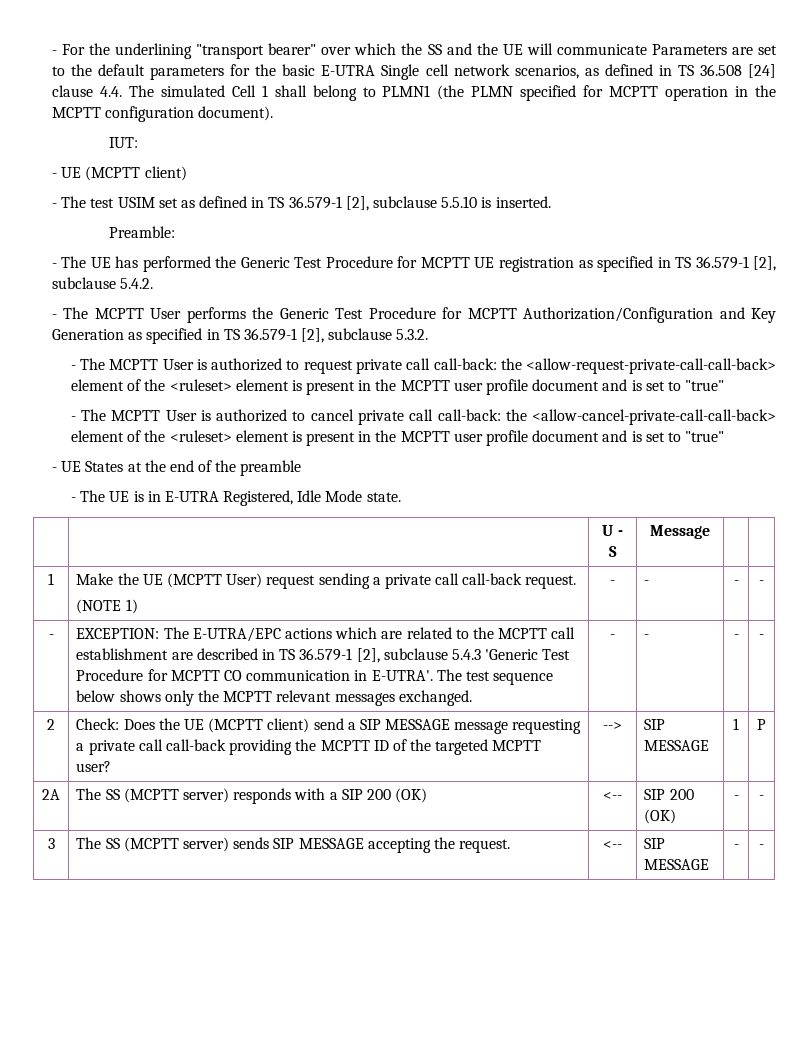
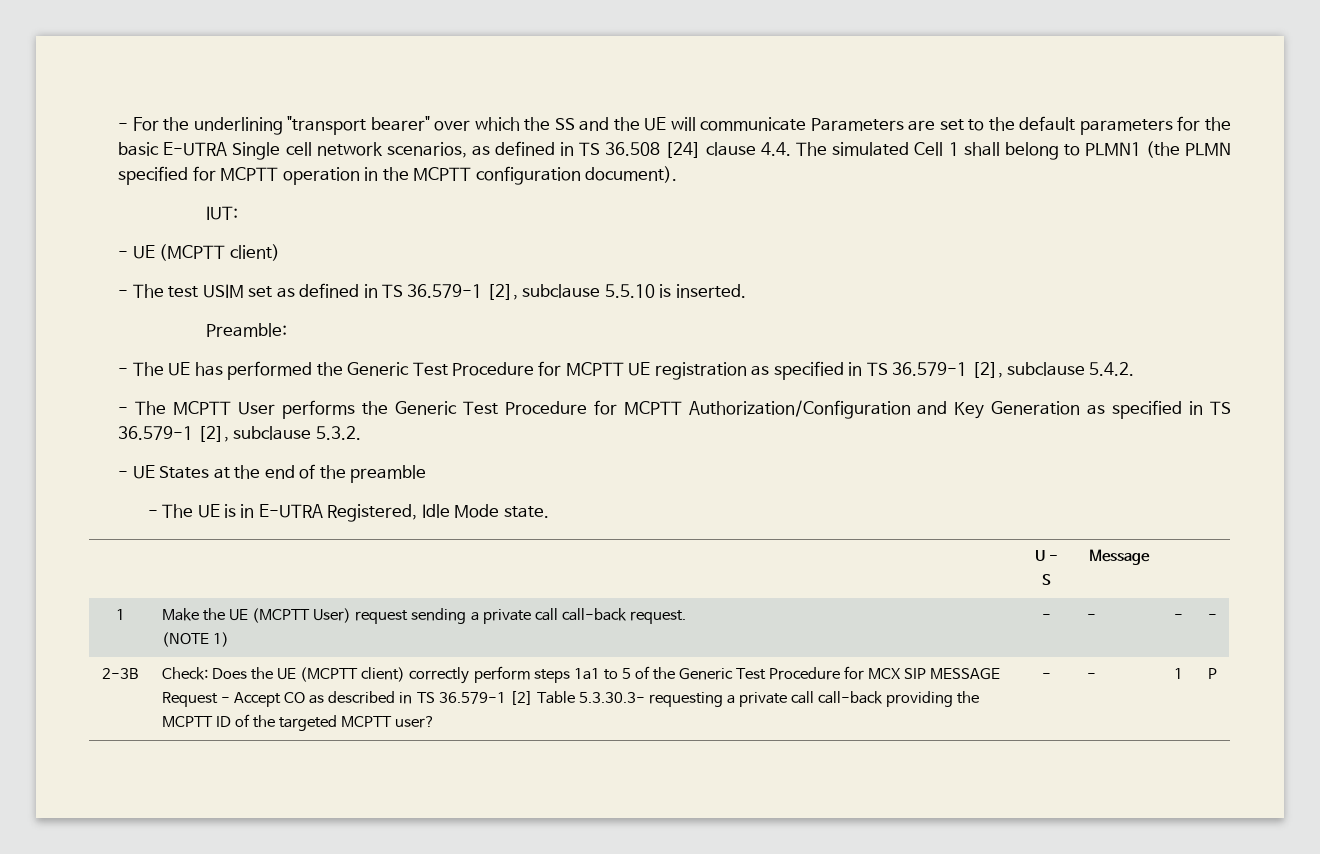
- - The MCPTT User is authorized to request private call call-back: the <allow-request-private-call-call-back> element of the <ruleset> element is present in the MCPTT user profile document and is set to "true"
- - The MCPTT User is authorized to cancel private call call-back: the <allow-cancel-private-call-call-back> element of the <ruleset> element is present in the MCPTT user profile document and is set to "true"
- - | EXCEPTION: The E-UTRA/EPC actions which are related to the MCPTT call establishment are described in TS 36.579-1 [2], subclause 5.4.3 'Generic Test Procedure for MCPTT CO communication in E-UTRA'. The test sequence below shows only the MCPTT relevant messages exchanged. | - | - | - | -
- 2 | Check: Does the UE (MCPTT client) send a SIP MESSAGE message requesting a private call call-back providing the MCPTT ID of the targeted MCPTT user? | --> | SIP MESSAGE | 1 | P
+ 2-3B | Check: Does the UE (MCPTT client) correctly perform steps 1a1 to 5 of the Generic Test Procedure for MCX SIP MESSAGE Request - Accept CO as described in TS 36.579-1 [2] Table 5.3.30.3- requesting a private call call-back providing the MCPTT ID of the targeted MCPTT user? | - | - | 1 | P
- 2A | The SS (MCPTT server) responds with a SIP 200 (OK) | <-- | SIP 200 (OK) | - | -
- 3 | The SS (MCPTT server) sends SIP MESSAGE accepting the request. | <-- | SIP MESSAGE | - | -

